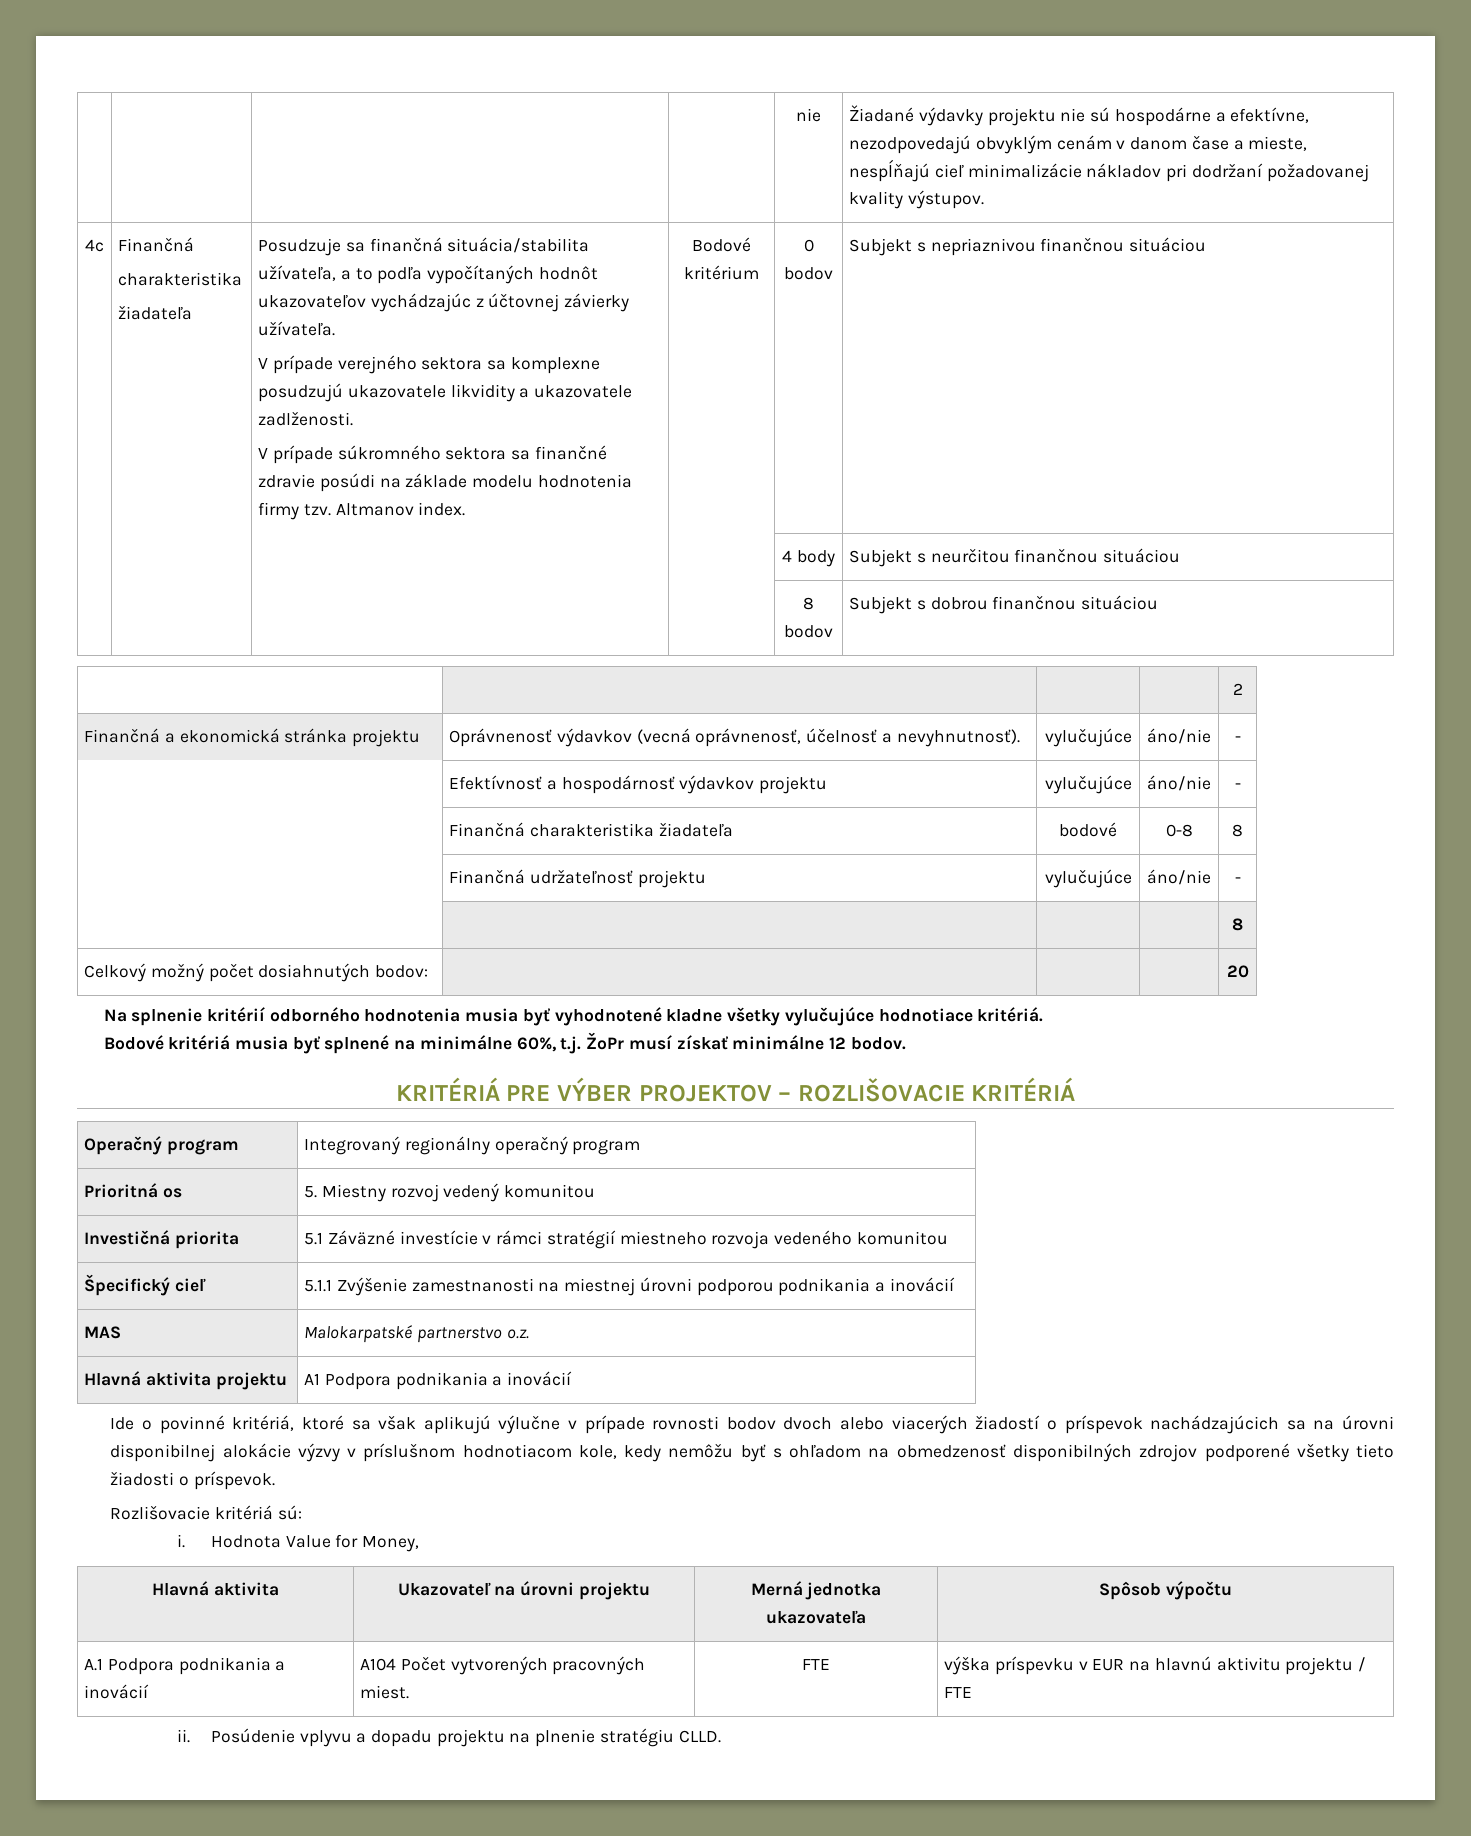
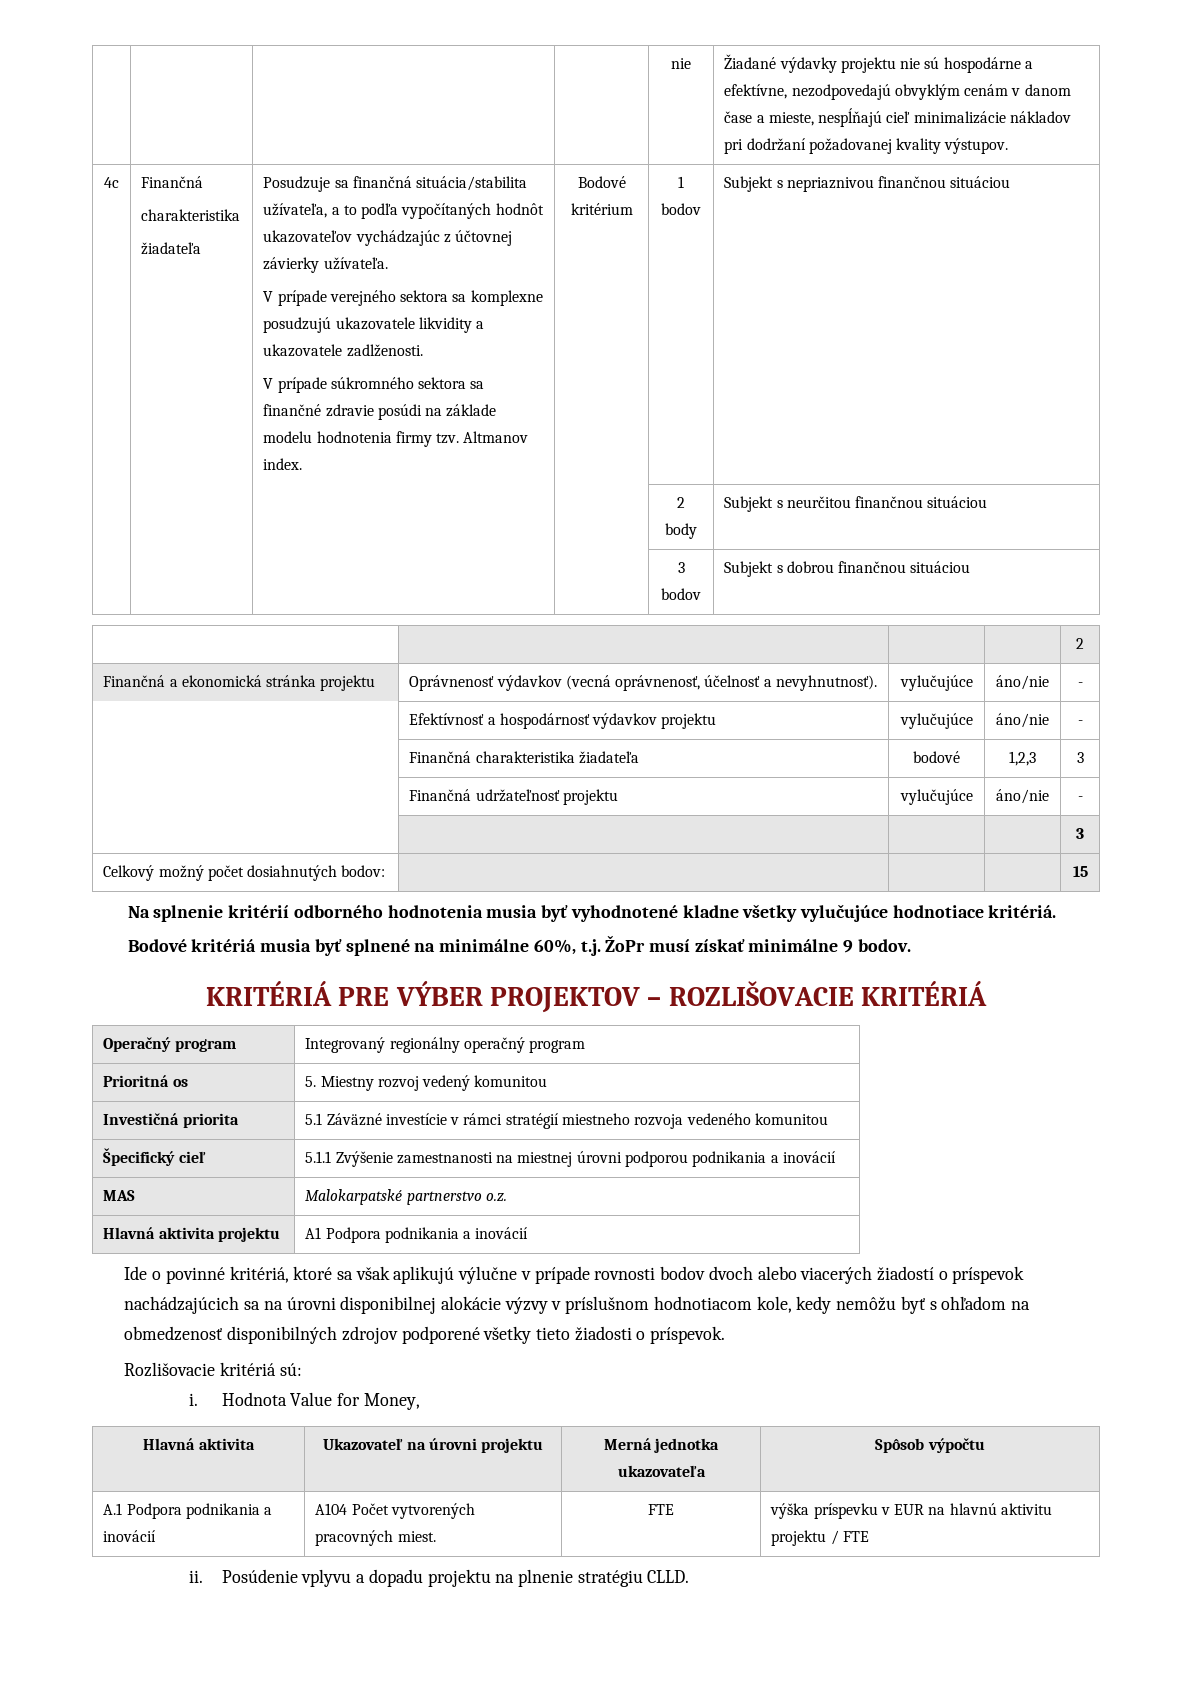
- 0 bodov
+ 1 bodov
- | | | | 4 body | Subjekt s neurčitou finančnou situáciou
+ | | | | 2 body | Subjekt s neurčitou finančnou situáciou
- | | | | 8 bodov | Subjekt s dobrou finančnou situáciou
+ | | | | 3 bodov | Subjekt s dobrou finančnou situáciou
- | Finančná charakteristika žiadateľa | bodové | 0-8 | 8
+ | Finančná charakteristika žiadateľa | bodové | 1,2,3 | 3
  | Finančná udržateľnosť projektu | vylučujúce | áno/nie | -
- | | | | 8
+ | | | | 3
- Celkový možný počet dosiahnutých bodov: | | | | 20
+ Celkový možný počet dosiahnutých bodov: | | | | 15
- Bodové kritériá musia byť splnené na minimálne 60%, t.j. ŽoPr musí získať minimálne 12 bodov.
+ Bodové kritériá musia byť splnené na minimálne 60%, t.j. ŽoPr musí získať minimálne 9 bodov.

